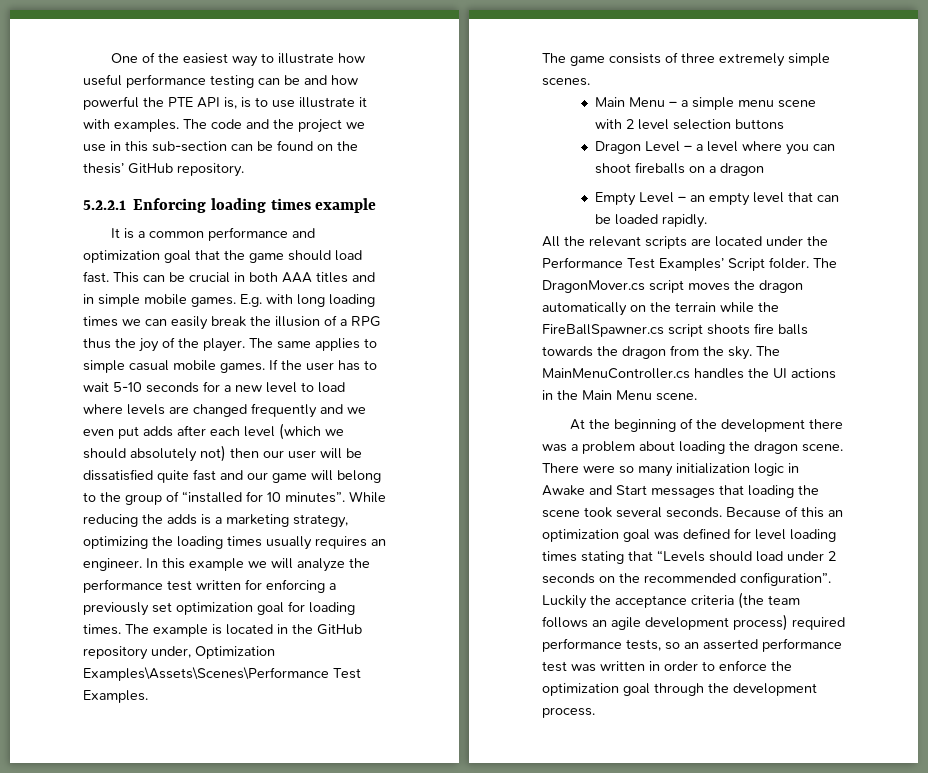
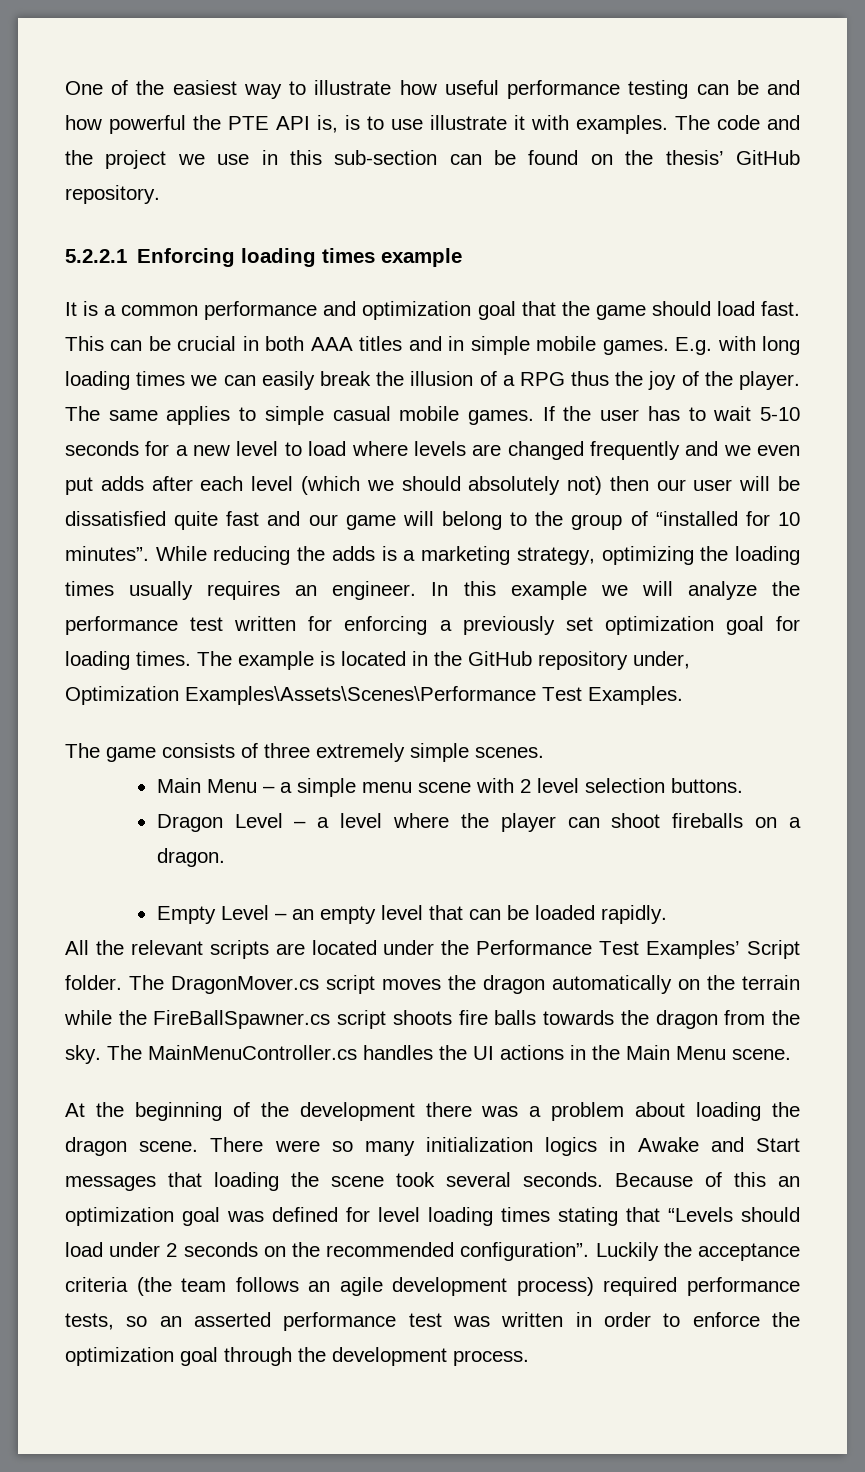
- Main Menu – a simple menu scene with 2 level selection buttons
+ Main Menu – a simple menu scene with 2 level selection buttons.
- Dragon Level – a level where you can shoot fireballs on a dragon
+ Dragon Level – a level where the player can shoot fireballs on a dragon.
- There were so many initialization logic in Awake and Start messages that loading the scene took several seconds.
+ There were so many initialization logics in Awake and Start messages that loading the scene took several seconds.

